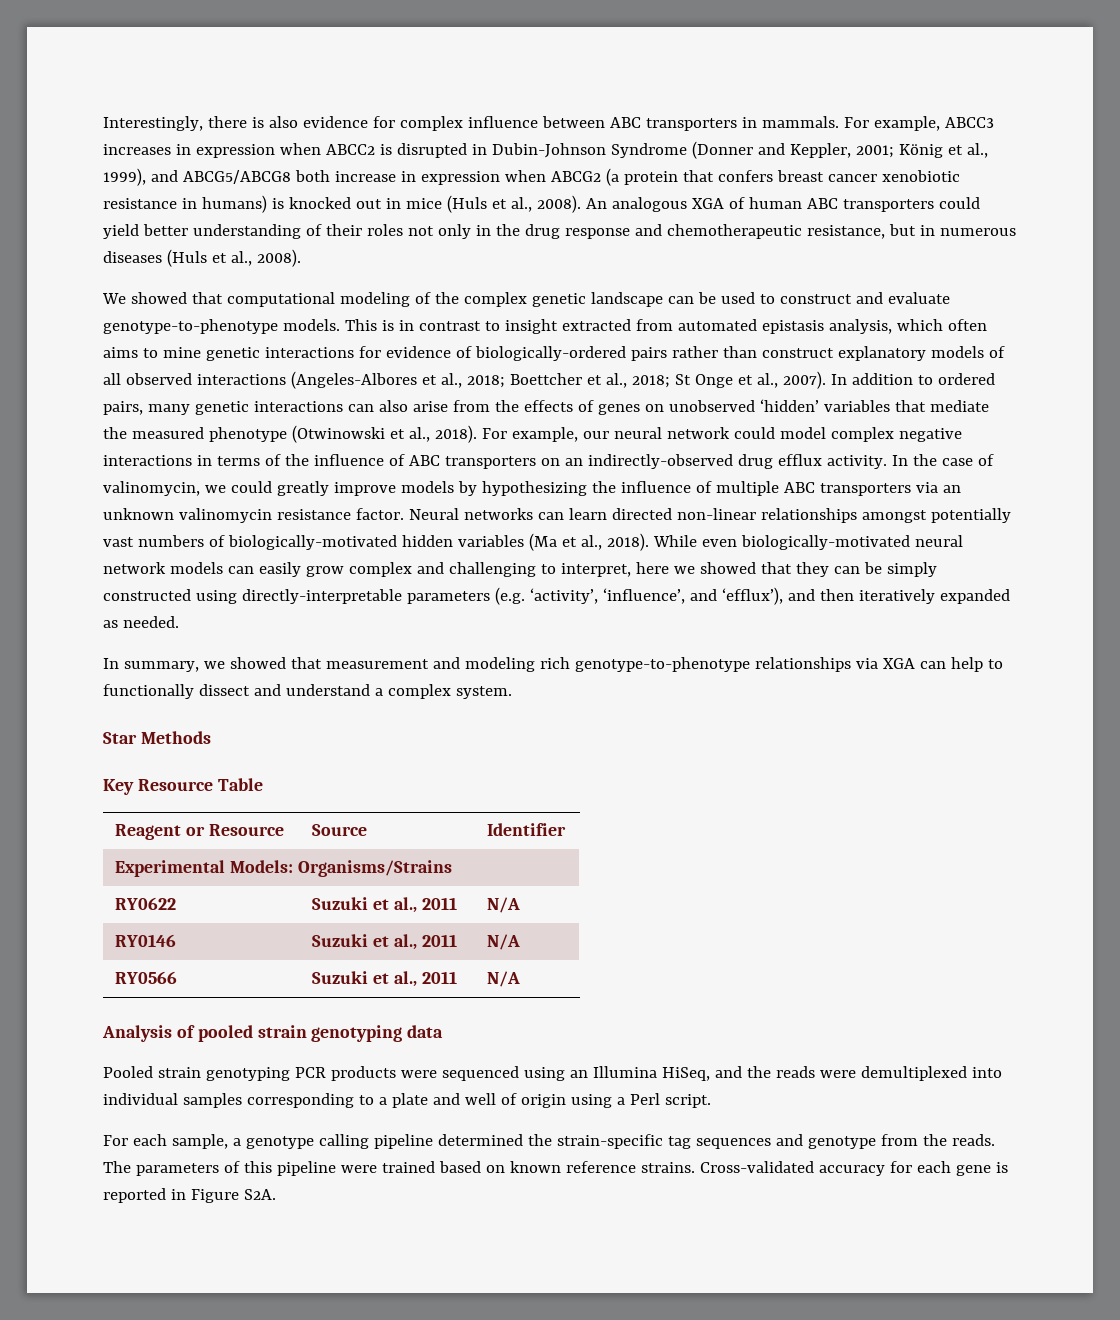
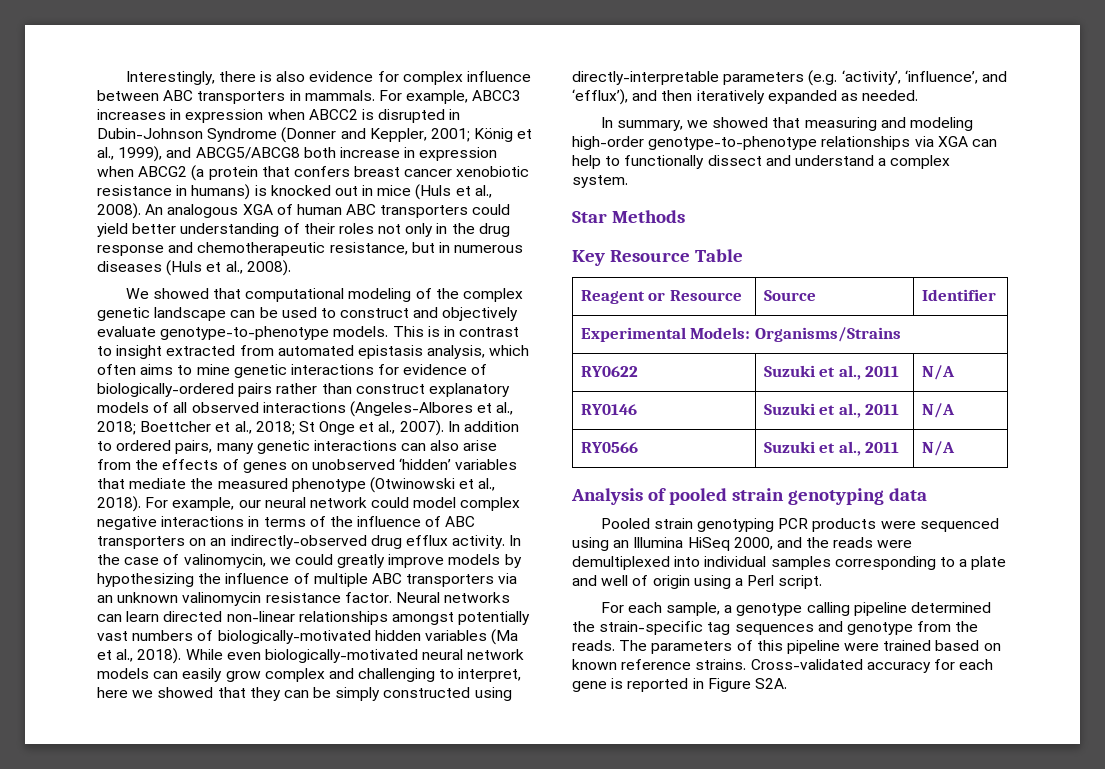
- We showed that computational modeling of the complex genetic landscape can be used to construct and evaluate genotype-to-phenotype models.
+ We showed that computational modeling of the complex genetic landscape can be used to construct and objectively evaluate genotype-to-phenotype models.
- In summary, we showed that measurement and modeling rich genotype-to-phenotype relationships via XGA can help to functionally dissect and understand a complex system.
+ In summary, we showed that measuring and modeling high-order genotype-to-phenotype relationships via XGA can help to functionally dissect and understand a complex system.
- Pooled strain genotyping PCR products were sequenced using an Illumina HiSeq, and the reads were demultiplexed into individual samples corresponding to a plate and well of origin using a Perl script.
+ Pooled strain genotyping PCR products were sequenced using an Illumina HiSeq 2000, and the reads were demultiplexed into individual samples corresponding to a plate and well of origin using a Perl script.

